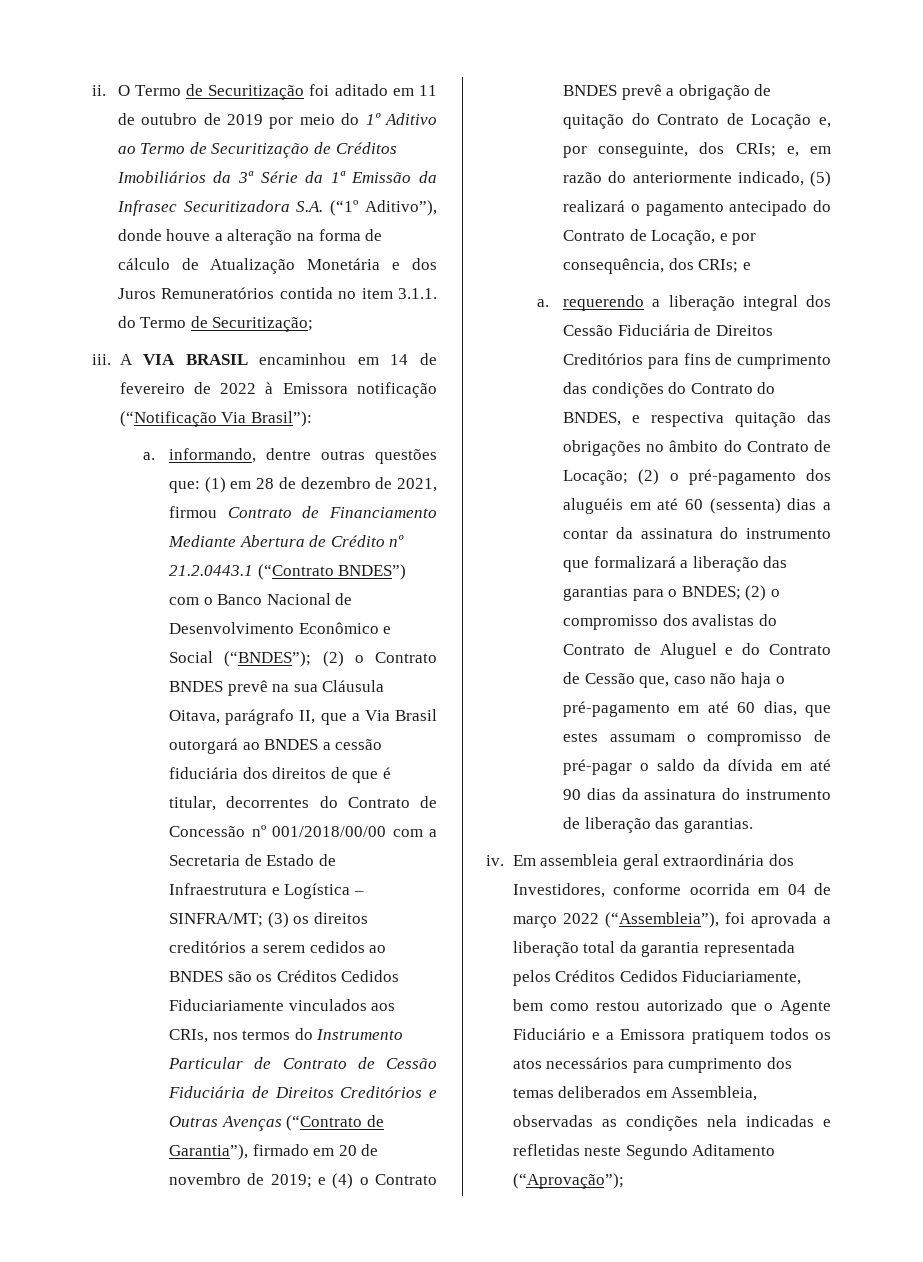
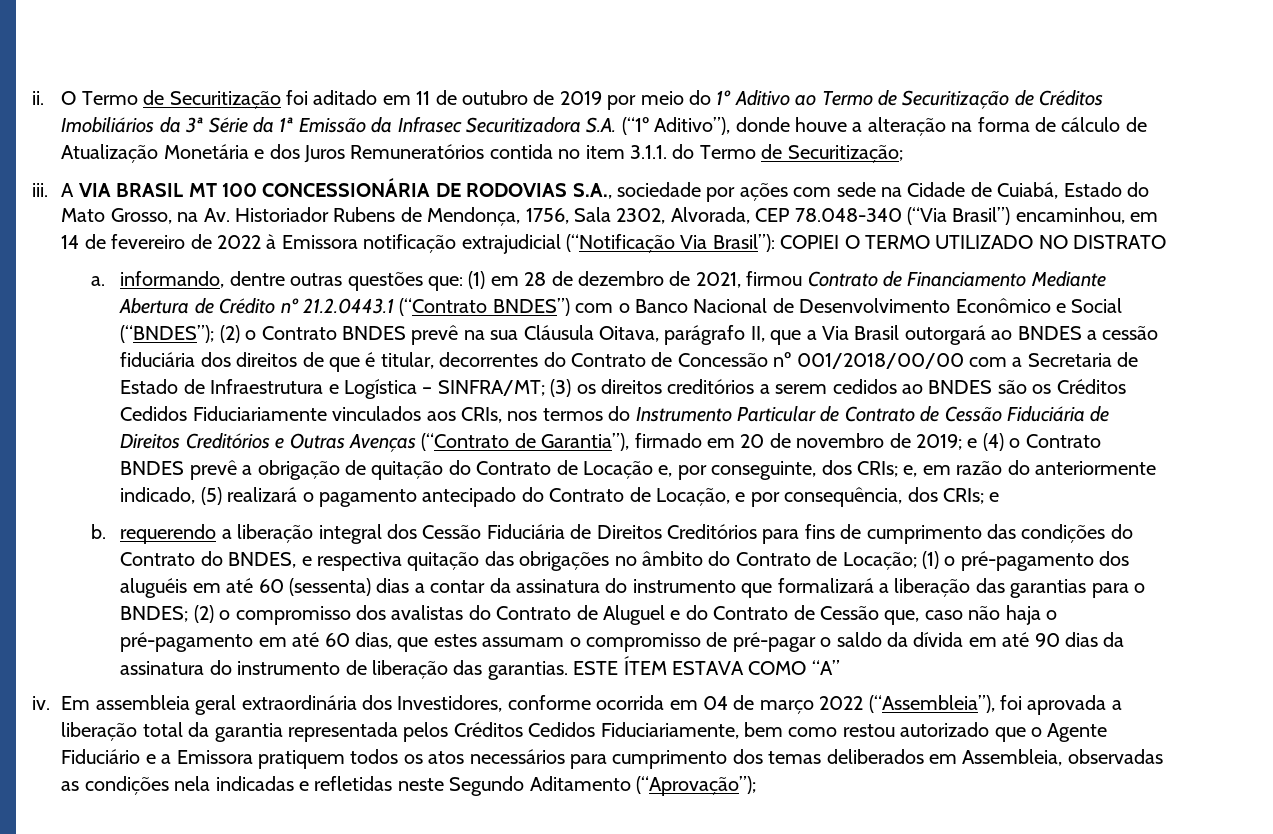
- A VIA BRASIL encaminhou em 14 de fevereiro de 2022 à Emissora notificação (“Notificação Via Brasil”):
+ A VIA BRASIL MT 100 CONCESSIONÁRIA DE RODOVIAS S.A., sociedade por ações com sede na Cidade de Cuiabá, Estado do Mato Grosso, na Av. Historiador Rubens de Mendonça, 1756, Sala 2302, Alvorada, CEP 78.048-340 (“Via Brasil”) encaminhou, em 14 de fevereiro de 2022 à Emissora notificação extrajudicial (“Notificação Via Brasil”): COPIEI O TERMO UTILIZADO NO DISTRATO
- a. requerendo a liberação integral dos Cessão Fiduciária de Direitos Creditórios para fins de cumprimento das condições do Contrato do BNDES, e respectiva quitação das obrigações no âmbito do Contrato de Locação;
+ b. requerendo a liberação integral dos Cessão Fiduciária de Direitos Creditórios para fins de cumprimento das condições do Contrato do BNDES, e respectiva quitação das obrigações no âmbito do Contrato de Locação;
- (2) o pré-pagamento dos aluguéis em até 60 (sessenta) dias a contar da assinatura do instrumento que formalizará a liberação das garantias para o BNDES;
+ (1) o pré-pagamento dos aluguéis em até 60 (sessenta) dias a contar da assinatura do instrumento que formalizará a liberação das garantias para o BNDES;
+ ESTE ÍTEM ESTAVA COMO “A”

